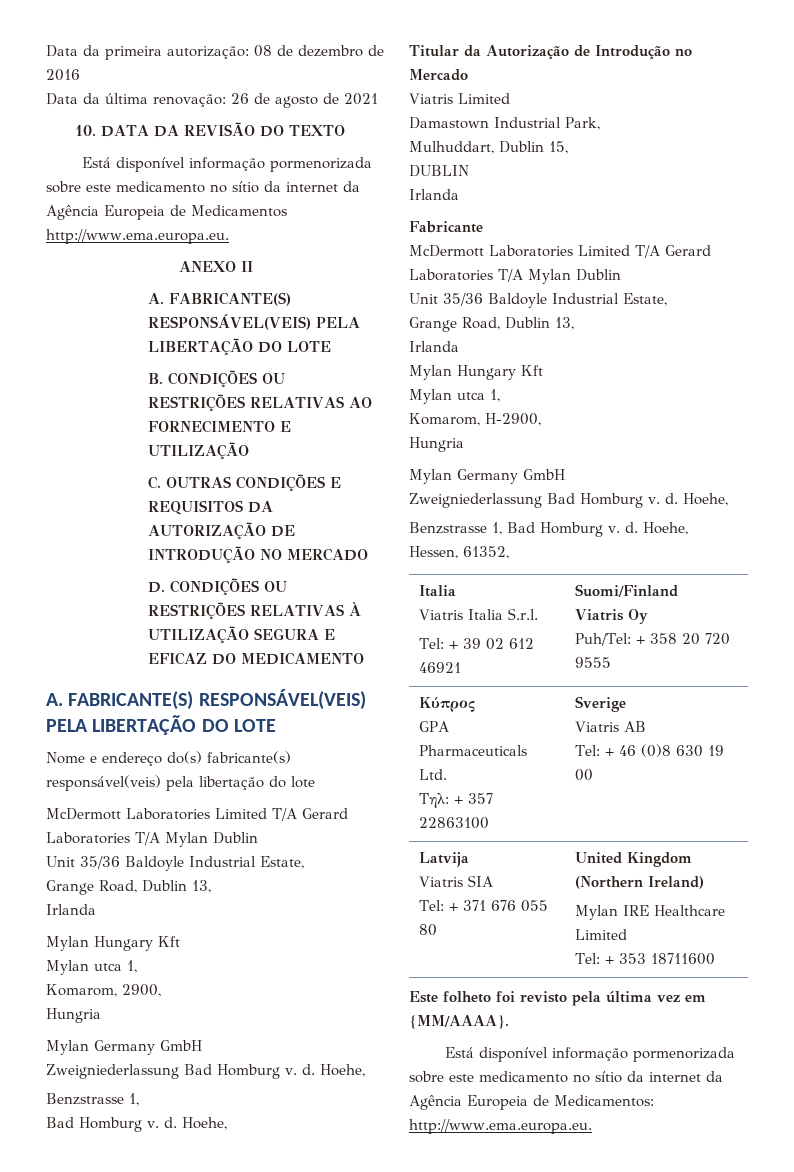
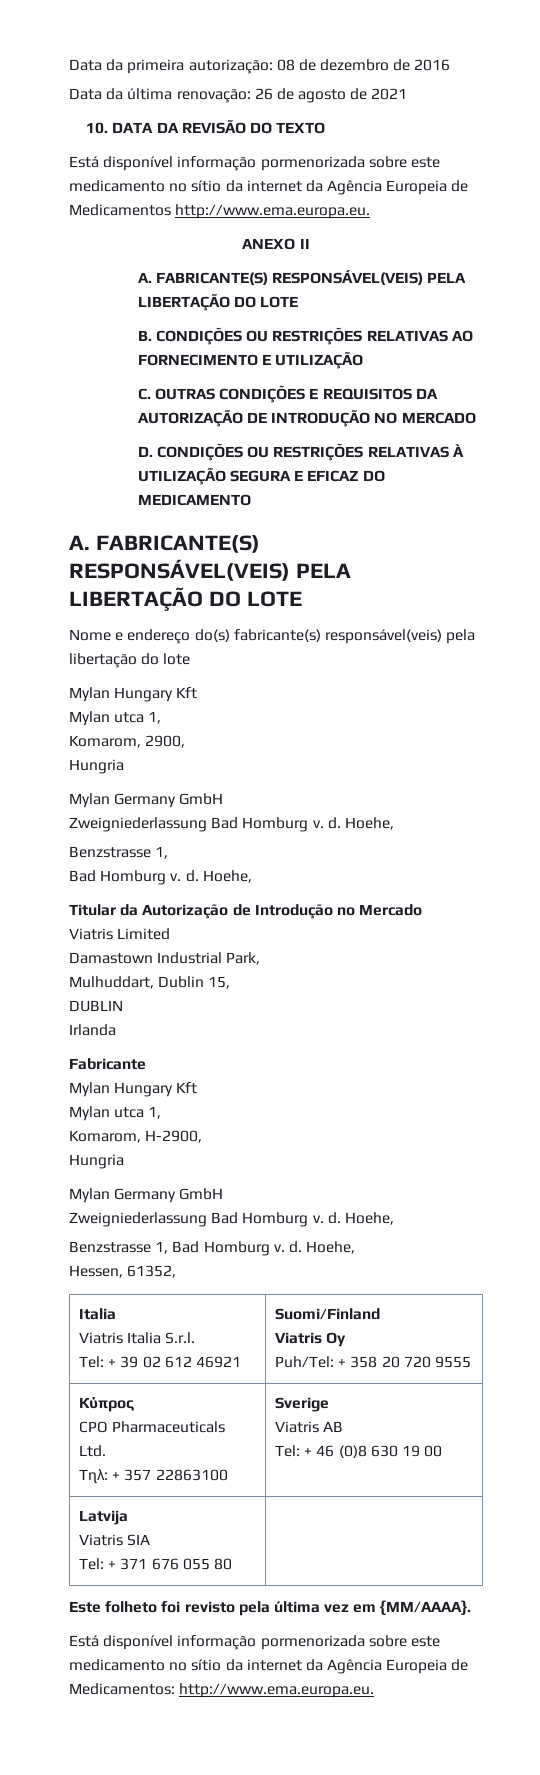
  Nome e endereço do(s) fabricante(s) responsável(veis) pela libertação do lote
- McDermott Laboratories Limited T/A Gerard Laboratories T/A Mylan Dublin
- Unit 35/36 Baldoyle Industrial Estate,
- Grange Road, Dublin 13,
- Irlanda
  Fabricante
- McDermott Laboratories Limited T/A Gerard Laboratories T/A Mylan Dublin
- Unit 35/36 Baldoyle Industrial Estate,
- Grange Road, Dublin 13,
- Irlanda
  Κύπρος
- GPA Pharmaceuticals Ltd.
+ CPO Pharmaceuticals Ltd.
  Latvija
  Viatris SIA
- Tel: + 371 676 055 80 | United Kingdom (Northern Ireland)
- Mylan IRE Healthcare Limited
- Tel: + 353 18711600
+ Tel: + 371 676 055 80 |

